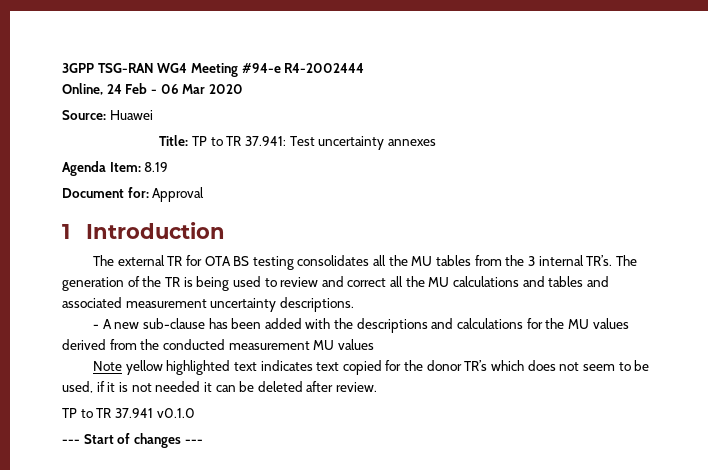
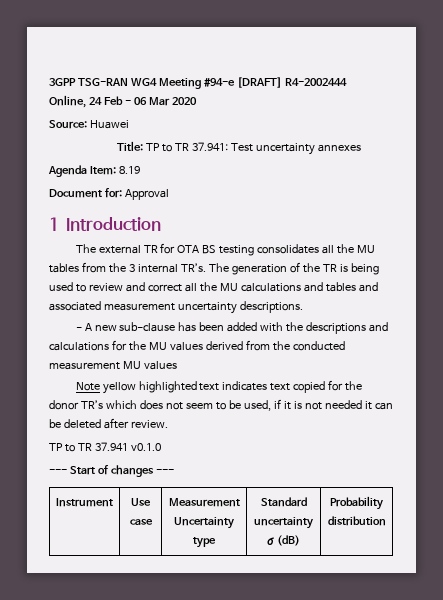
- 3GPP TSG-RAN WG4 Meeting #94-e R4-2002444
+ 3GPP TSG-RAN WG4 Meeting #94-e [DRAFT] R4-2002444
+ Instrument | Use case | Measurement Uncertainty type | Standard uncertainty σ (dB) | Probability distribution

